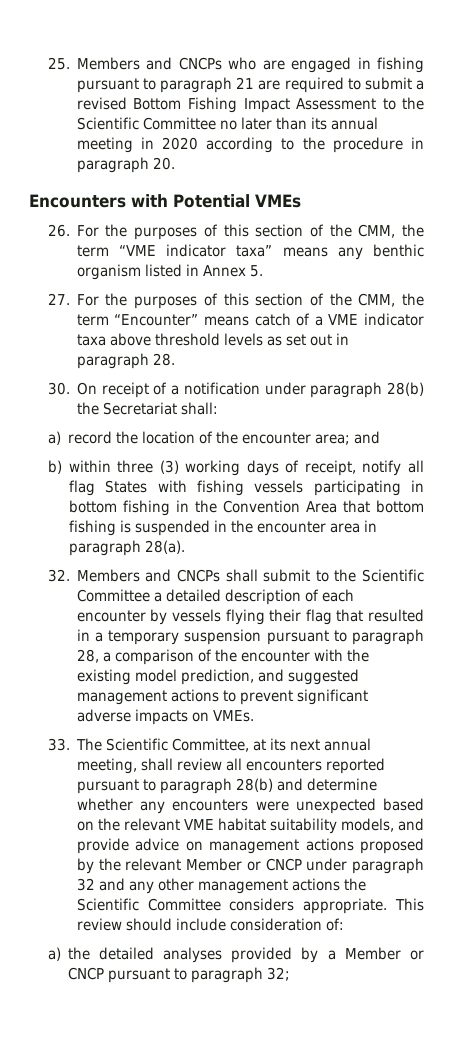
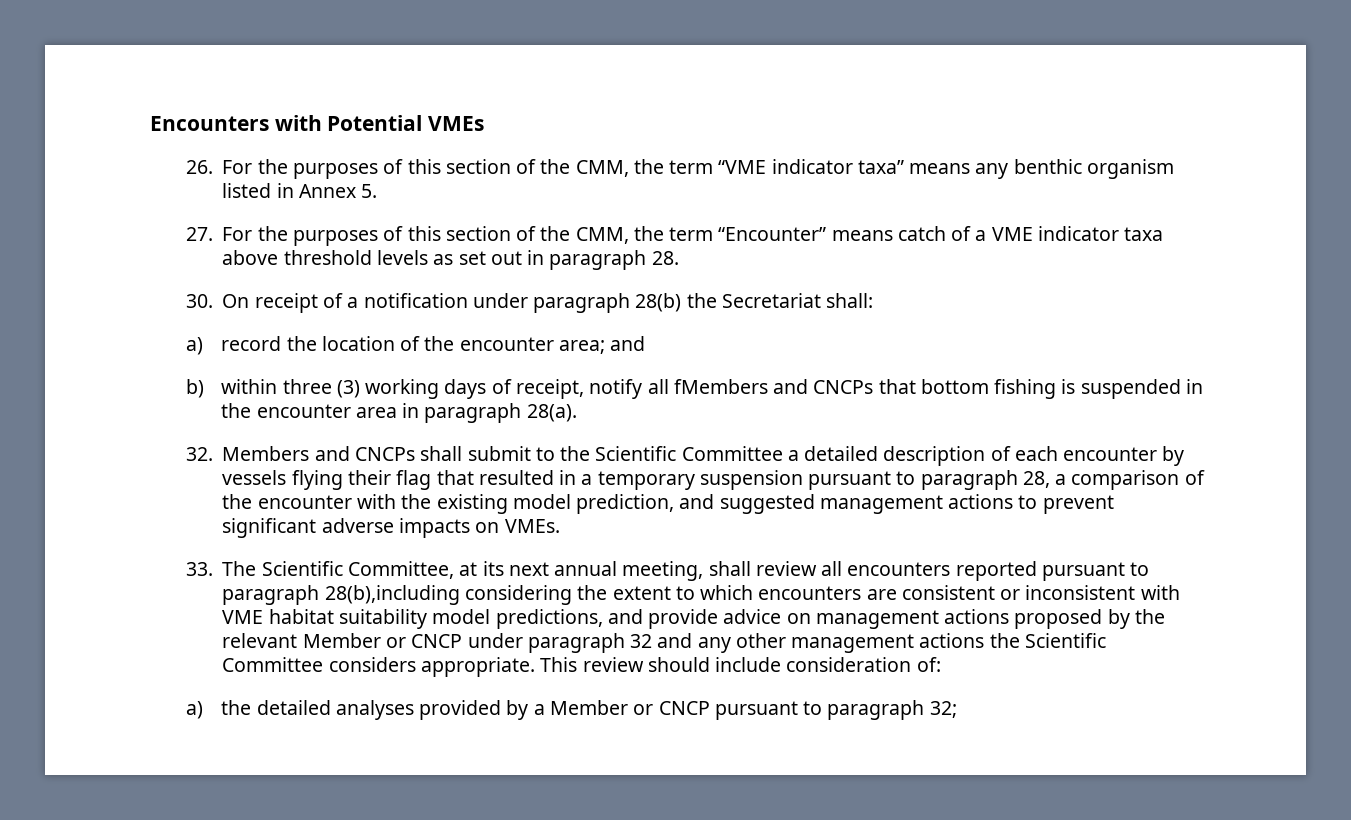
- 25. Members and CNCPs who are engaged in fishing pursuant to paragraph 21 are required to submit a revised Bottom Fishing Impact Assessment to the Scientific Committee no later than its annual meeting in 2020 according to the procedure in paragraph 20.
- b) within three (3) working days of receipt, notify all flag States with fishing vessels participating in bottom fishing in the Convention Area that bottom fishing is suspended in the encounter area in paragraph 28(a).
+ b) within three (3) working days of receipt, notify all fMembers and CNCPs that bottom fishing is suspended in the encounter area in paragraph 28(a).
- 33. The Scientific Committee, at its next annual meeting, shall review all encounters reported pursuant to paragraph 28(b) and determine whether any encounters were unexpected based on the relevant VME habitat suitability models, and provide advice on management actions proposed by the relevant Member or CNCP under paragraph 32 and any other management actions the Scientific Committee considers appropriate.
+ 33. The Scientific Committee, at its next annual meeting, shall review all encounters reported pursuant to paragraph 28(b),including considering the extent to which encounters are consistent or inconsistent with VME habitat suitability model predictions, and provide advice on management actions proposed by the relevant Member or CNCP under paragraph 32 and any other management actions the Scientific Committee considers appropriate.

